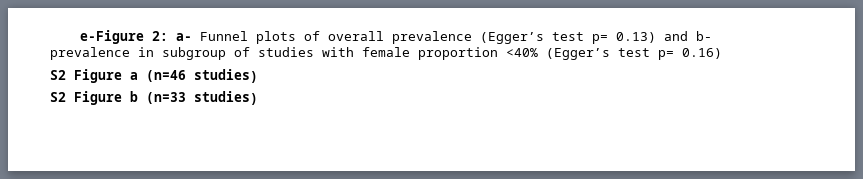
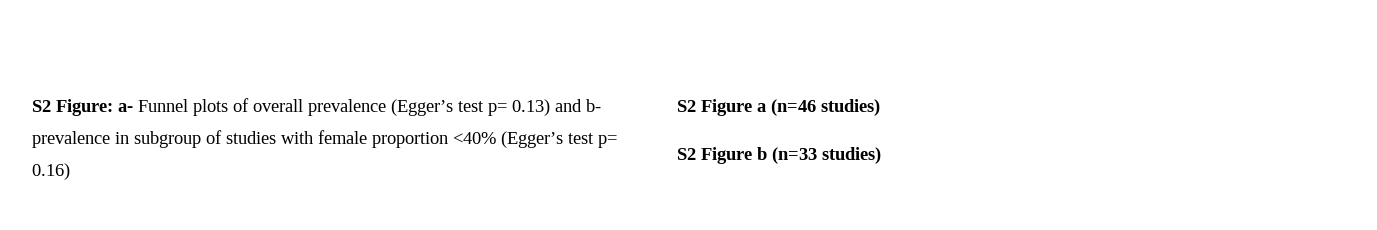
- e-Figure 2: a- Funnel plots of overall prevalence (Egger’s test p= 0.13) and b- prevalence in subgroup of studies with female proportion <40% (Egger’s test p= 0.16)
+ S2 Figure: a- Funnel plots of overall prevalence (Egger’s test p= 0.13) and b- prevalence in subgroup of studies with female proportion <40% (Egger’s test p= 0.16)

